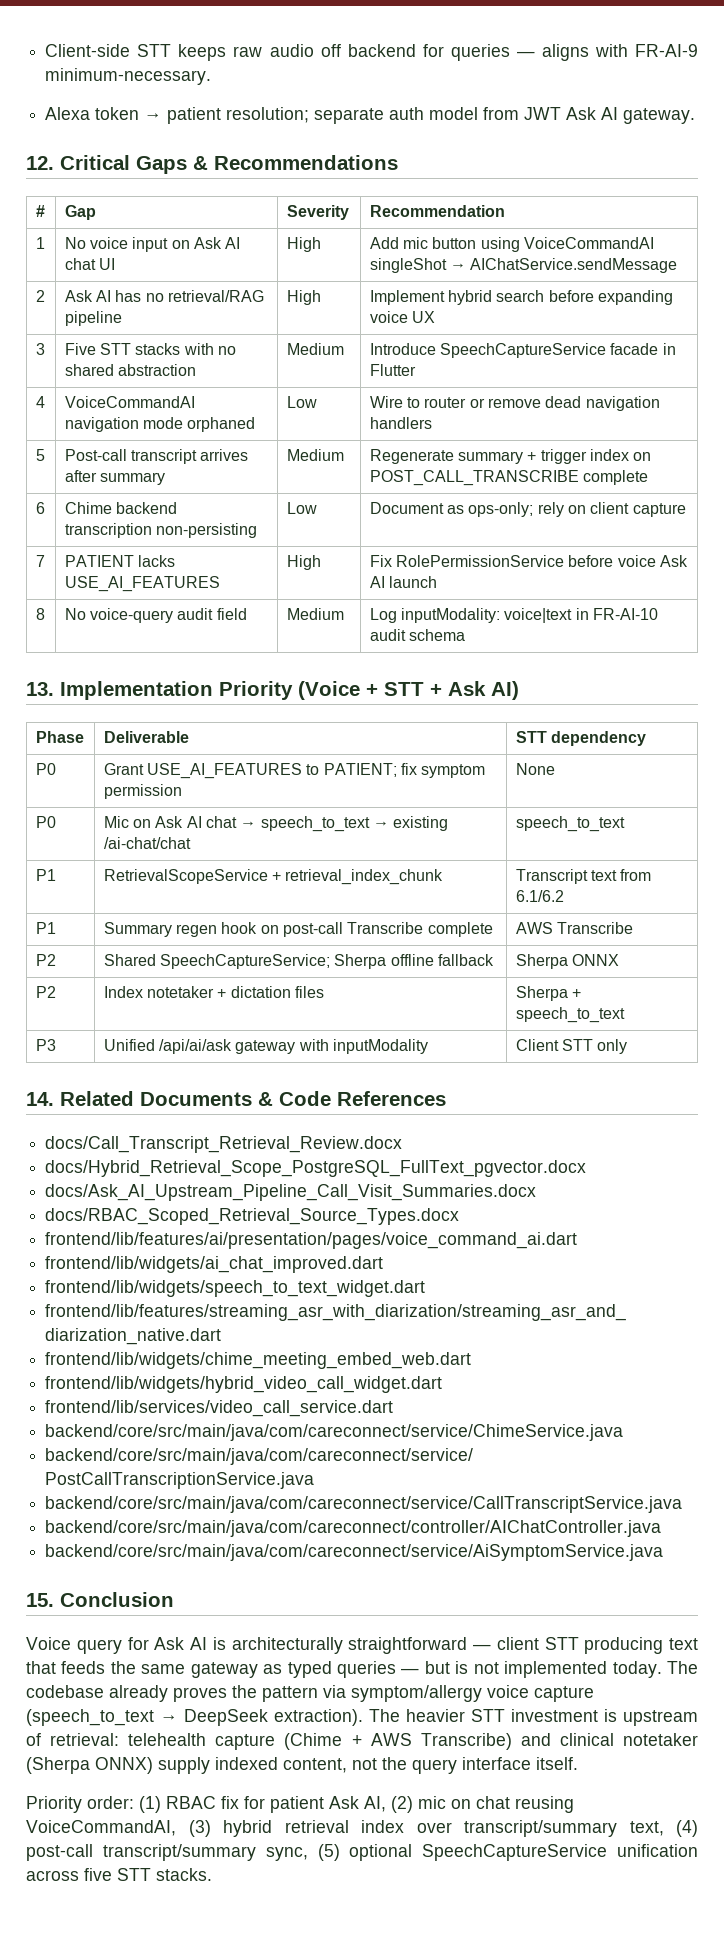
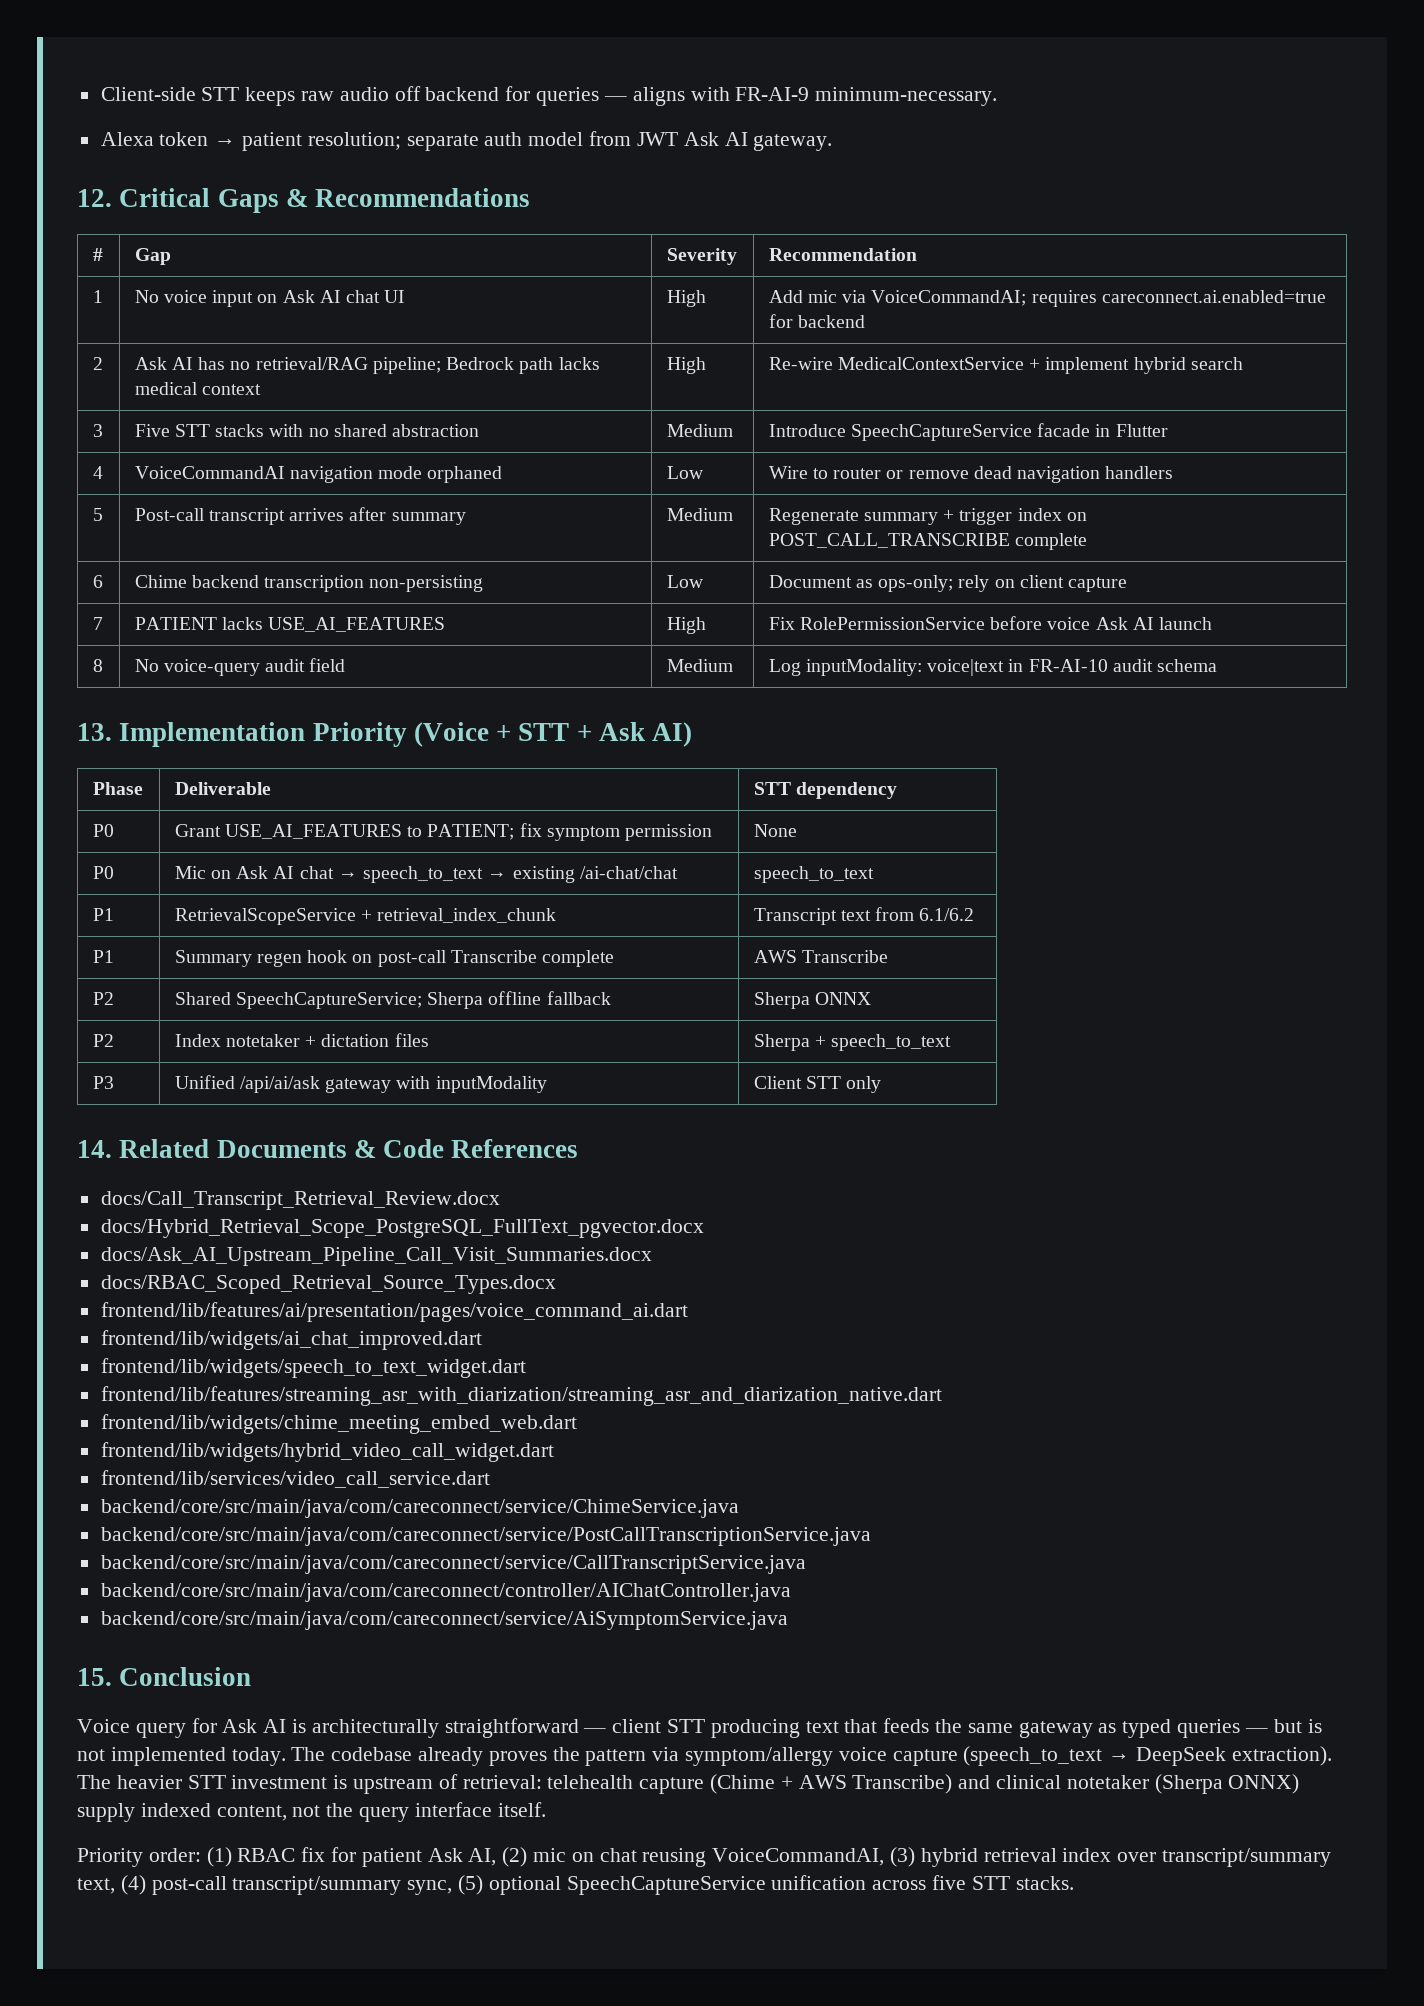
- 1 | No voice input on Ask AI chat UI | High | Add mic button using VoiceCommandAI singleShot → AIChatService.sendMessage
+ 1 | No voice input on Ask AI chat UI | High | Add mic via VoiceCommandAI; requires careconnect.ai.enabled=true for backend
- 2 | Ask AI has no retrieval/RAG pipeline | High | Implement hybrid search before expanding voice UX
+ 2 | Ask AI has no retrieval/RAG pipeline; Bedrock path lacks medical context | High | Re-wire MedicalContextService + implement hybrid search

